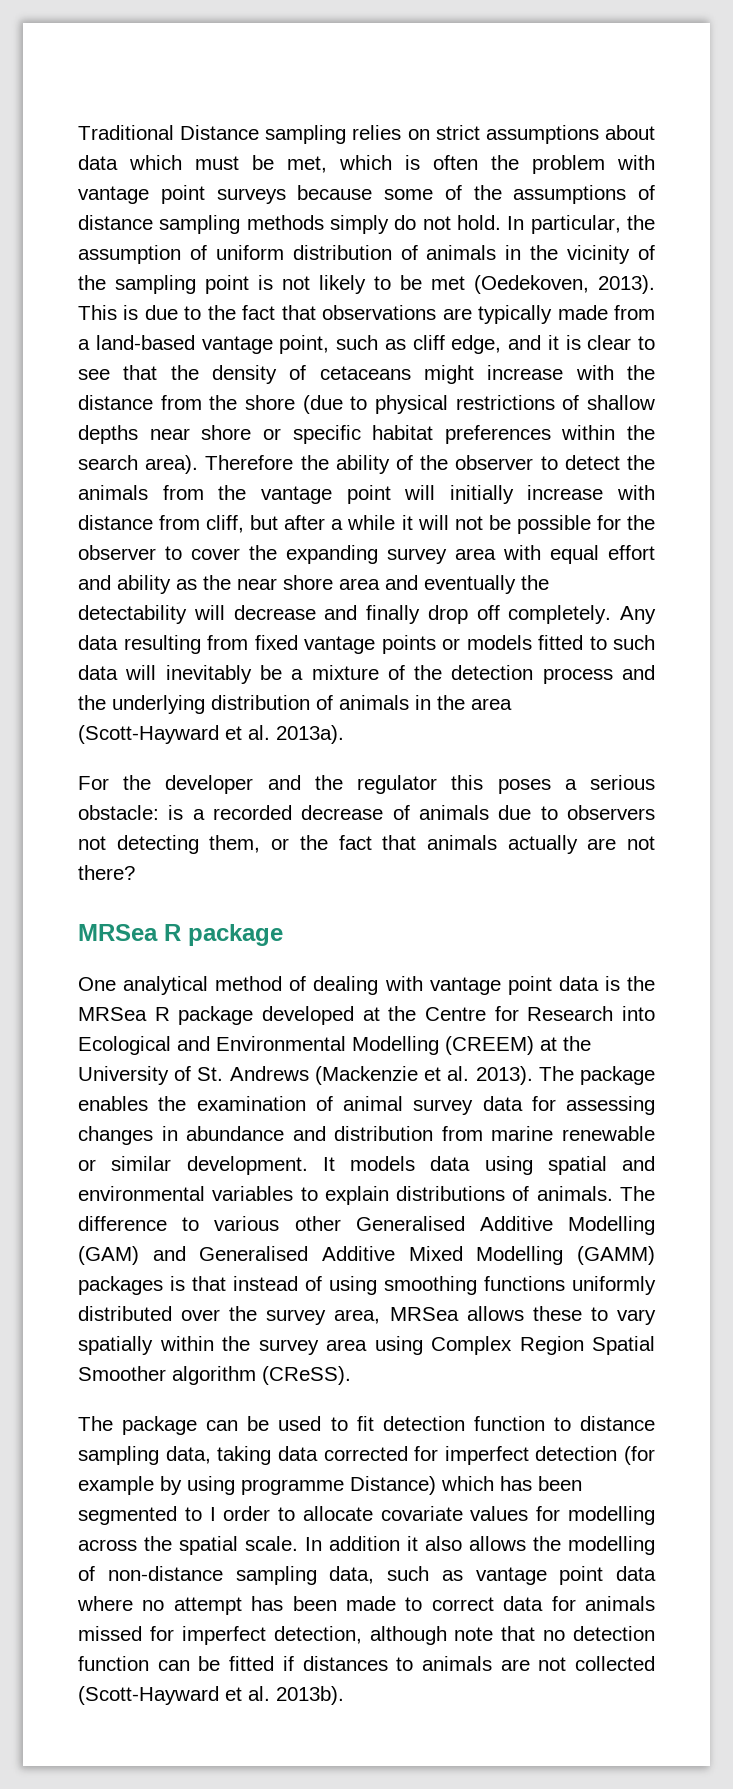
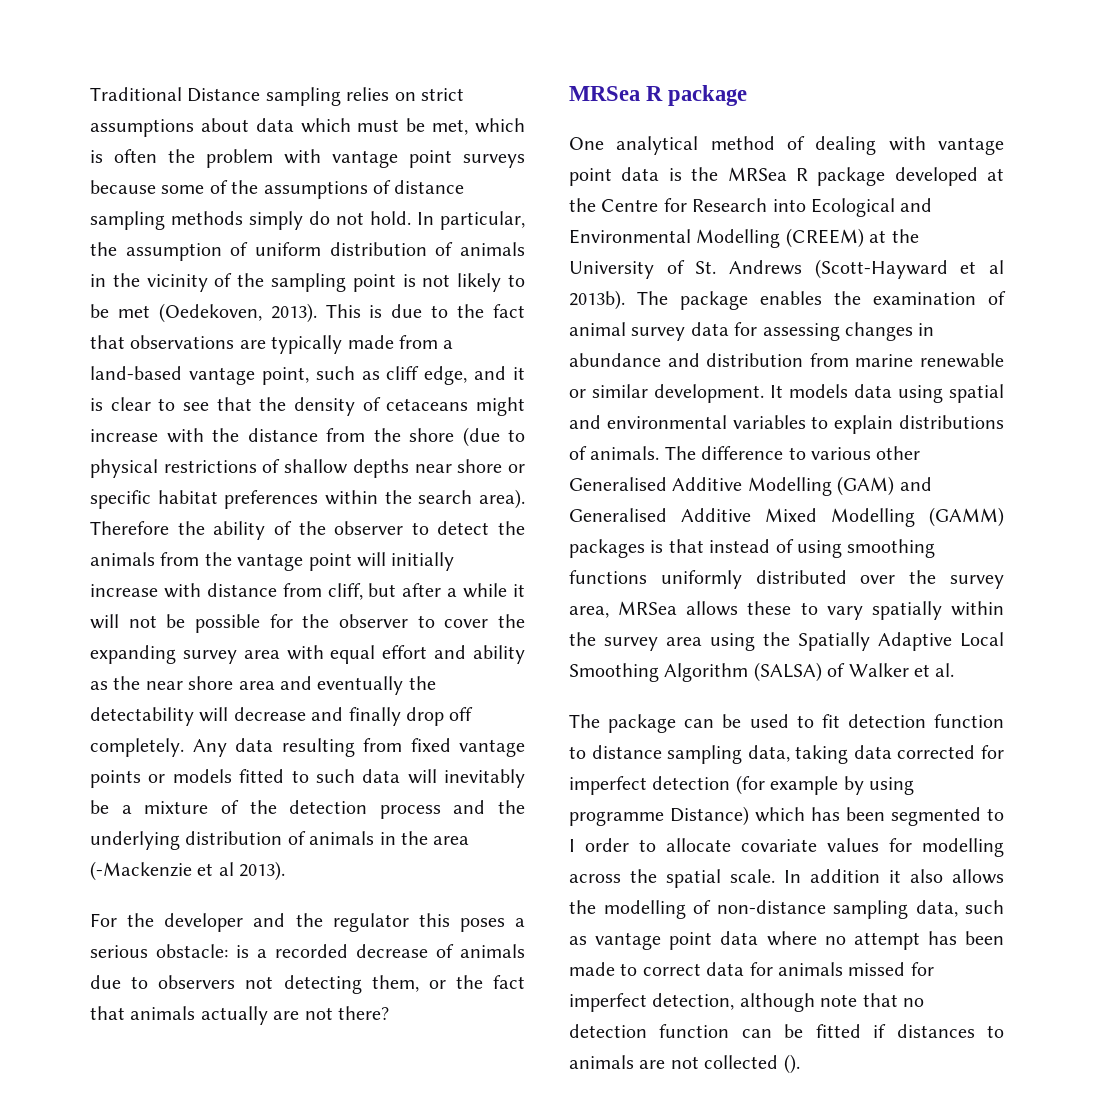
- Any data resulting from fixed vantage points or models fitted to such data will inevitably be a mixture of the detection process and the underlying distribution of animals in the area (Scott-Hayward et al. 2013a).
+ Any data resulting from fixed vantage points or models fitted to such data will inevitably be a mixture of the detection process and the underlying distribution of animals in the area (-Mackenzie et al 2013).
- One analytical method of dealing with vantage point data is the MRSea R package developed at the Centre for Research into Ecological and Environmental Modelling (CREEM) at the University of St. Andrews (Mackenzie et al. 2013).
+ One analytical method of dealing with vantage point data is the MRSea R package developed at the Centre for Research into Ecological and Environmental Modelling (CREEM) at the University of St. Andrews (Scott-Hayward et al 2013b).
- The difference to various other Generalised Additive Modelling (GAM) and Generalised Additive Mixed Modelling (GAMM) packages is that instead of using smoothing functions uniformly distributed over the survey area, MRSea allows these to vary spatially within the survey area using Complex Region Spatial Smoother algorithm (CReSS).
+ The difference to various other Generalised Additive Modelling (GAM) and Generalised Additive Mixed Modelling (GAMM) packages is that instead of using smoothing functions uniformly distributed over the survey area, MRSea allows these to vary spatially within the survey area using the Spatially Adaptive Local Smoothing Algorithm (SALSA) of Walker et al.
- In addition it also allows the modelling of non-distance sampling data, such as vantage point data where no attempt has been made to correct data for animals missed for imperfect detection, although note that no detection function can be fitted if distances to animals are not collected (Scott-Hayward et al. 2013b).
+ In addition it also allows the modelling of non-distance sampling data, such as vantage point data where no attempt has been made to correct data for animals missed for imperfect detection, although note that no detection function can be fitted if distances to animals are not collected ().

